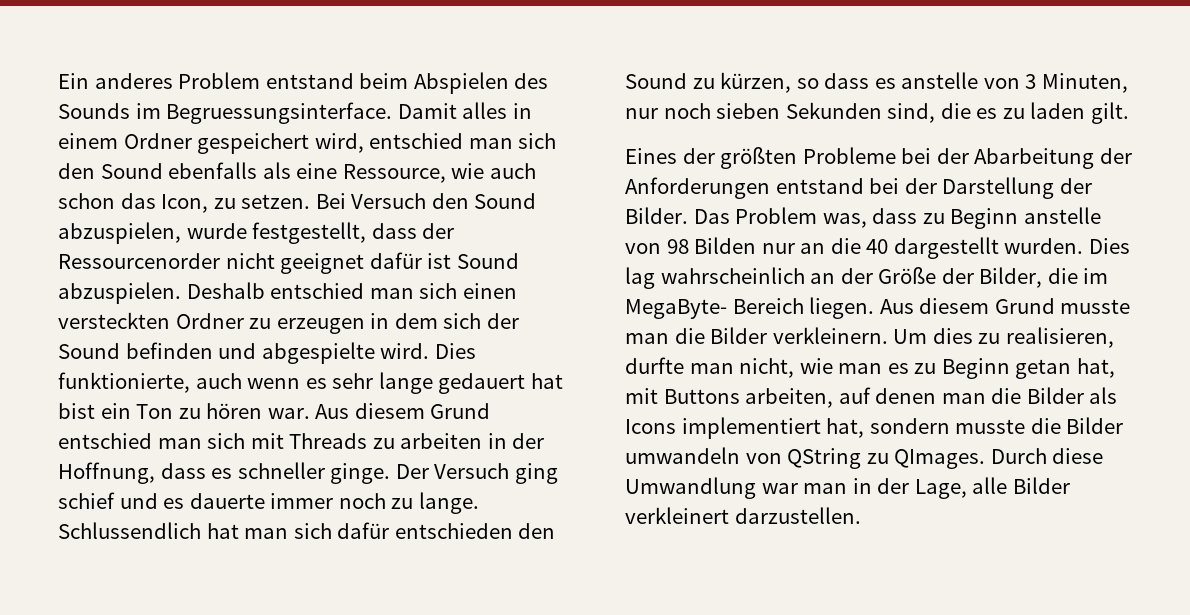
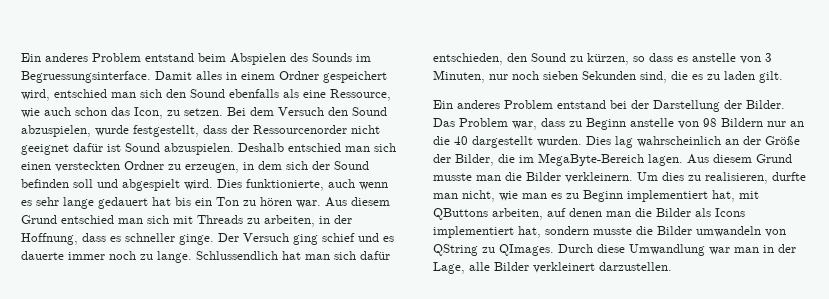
- Bei Versuch den Sound abzuspielen, wurde festgestellt, dass der Ressourcenorder nicht geeignet dafür ist Sound abzuspielen.
+ Bei dem Versuch den Sound abzuspielen, wurde festgestellt, dass der Ressourcenorder nicht geeignet dafür ist Sound abzuspielen.
- Deshalb entschied man sich einen versteckten Ordner zu erzeugen in dem sich der Sound befinden und abgespielte wird.
+ Deshalb entschied man sich einen versteckten Ordner zu erzeugen, in dem sich der Sound befinden soll und abgespielt wird.
- Dies funktionierte, auch wenn es sehr lange gedauert hat bist ein Ton zu hören war.
+ Dies funktionierte, auch wenn es sehr lange gedauert hat bis ein Ton zu hören war.
- Aus diesem Grund entschied man sich mit Threads zu arbeiten in der Hoffnung, dass es schneller ginge.
+ Aus diesem Grund entschied man sich mit Threads zu arbeiten, in der Hoffnung, dass es schneller ginge.
- Schlussendlich hat man sich dafür entschieden den Sound zu kürzen, so dass es anstelle von 3 Minuten, nur noch sieben Sekunden sind, die es zu laden gilt.
+ Schlussendlich hat man sich dafür entschieden, den Sound zu kürzen, so dass es anstelle von 3 Minuten, nur noch sieben Sekunden sind, die es zu laden gilt.
- Eines der größten Probleme bei der Abarbeitung der Anforderungen entstand bei der Darstellung der Bilder.
+ Ein anderes Problem entstand bei der Darstellung der Bilder.
- Das Problem was, dass zu Beginn anstelle von 98 Bilden nur an die 40 dargestellt wurden.
+ Das Problem war, dass zu Beginn anstelle von 98 Bildern nur an die 40 dargestellt wurden.
- Dies lag wahrscheinlich an der Größe der Bilder, die im MegaByte- Bereich liegen.
+ Dies lag wahrscheinlich an der Größe der Bilder, die im MegaByte-Bereich lagen.
- Um dies zu realisieren, durfte man nicht, wie man es zu Beginn getan hat, mit Buttons arbeiten, auf denen man die Bilder als Icons implementiert hat, sondern musste die Bilder umwandeln von QString zu QImages.
+ Um dies zu realisieren, durfte man nicht, wie man es zu Beginn implementiert hat, mit QButtons arbeiten, auf denen man die Bilder als Icons implementiert hat, sondern musste die Bilder umwandeln von QString zu QImages.

